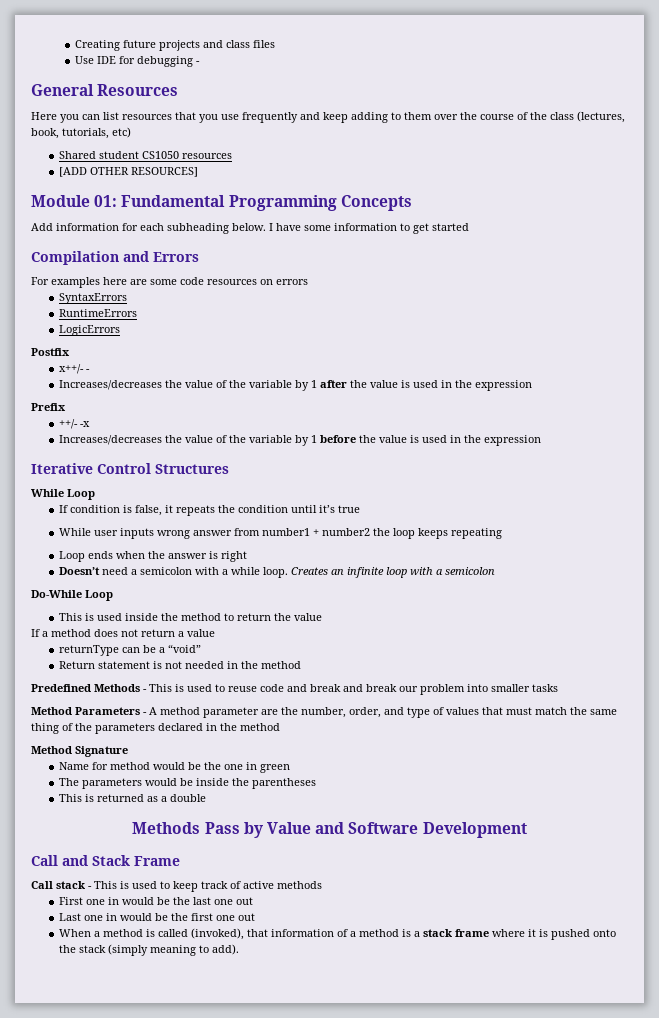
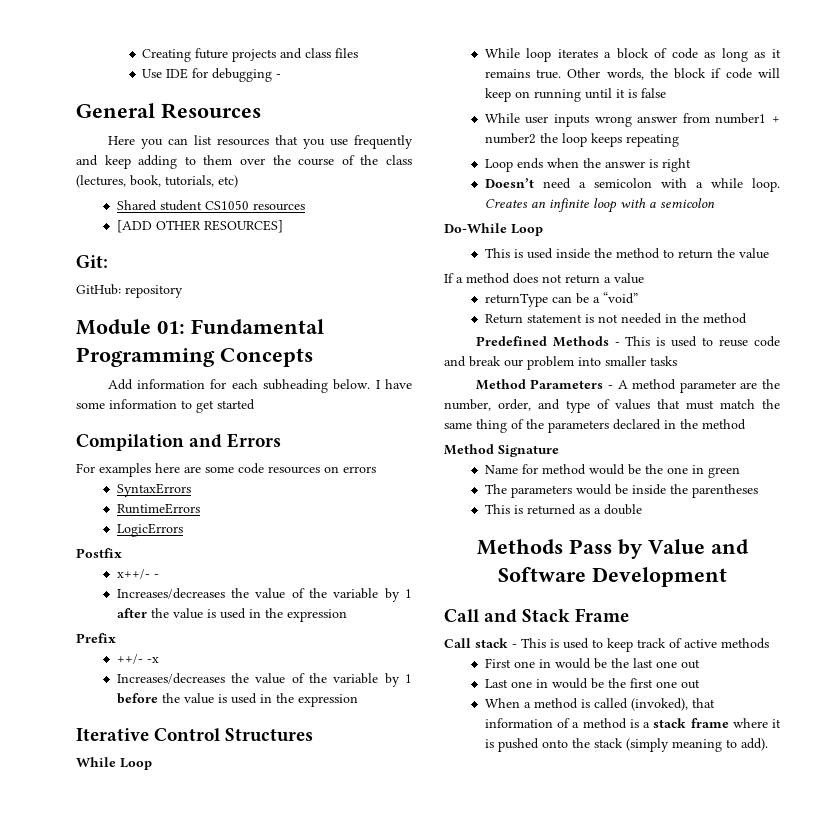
+ Git:
+ GitHub: repository
- If condition is false, it repeats the condition until it’s true
+ While loop iterates a block of code as long as it remains true. Other words, the block if code will keep on running until it is false
- Predefined Methods - This is used to reuse code and break and break our problem into smaller tasks
+ Predefined Methods - This is used to reuse code and break our problem into smaller tasks

